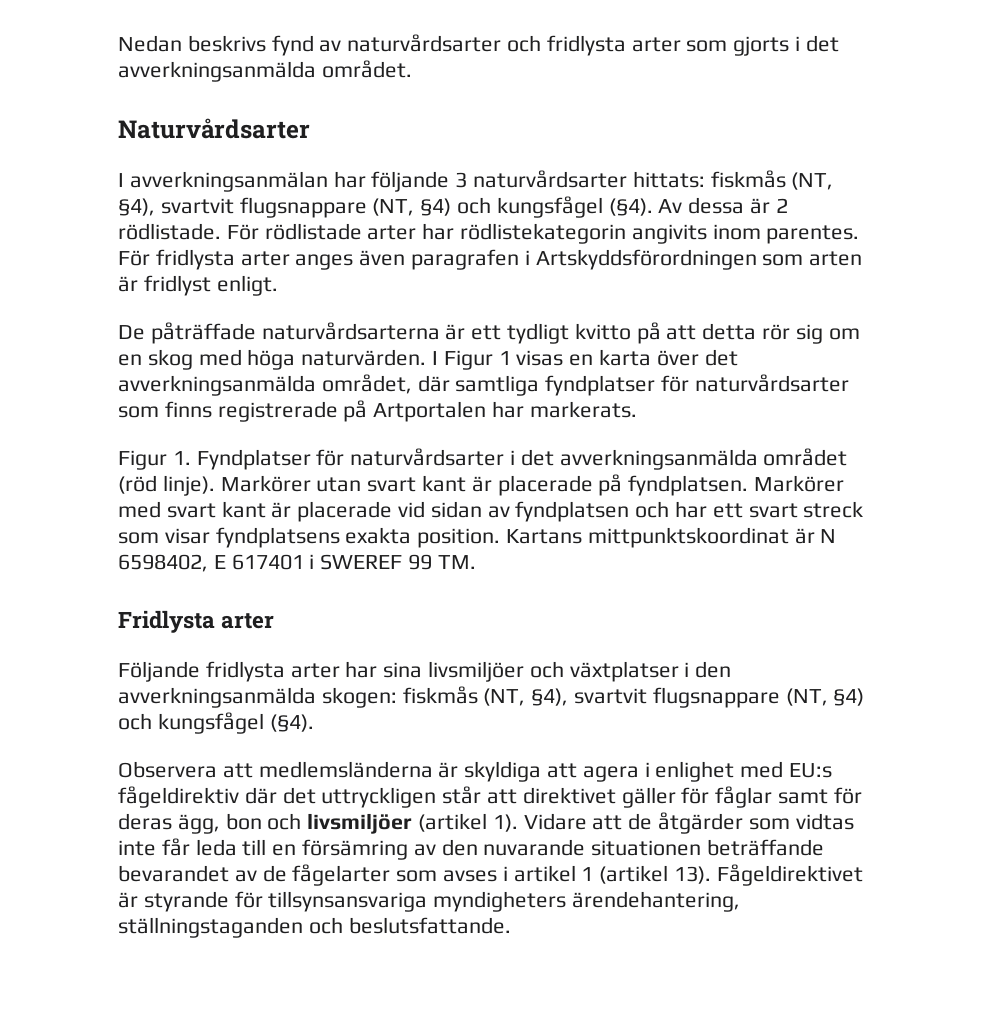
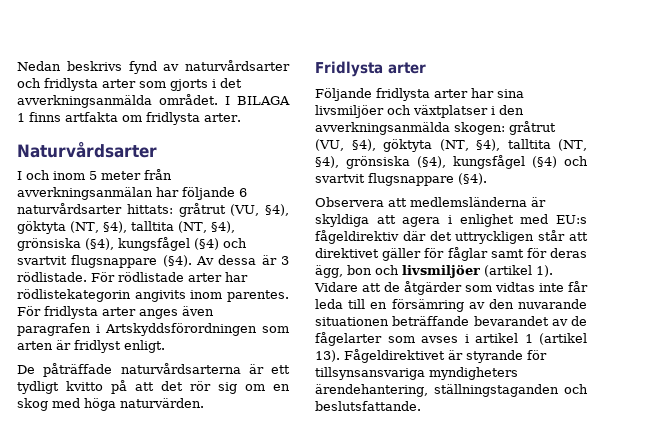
- Nedan beskrivs fynd av naturvårdsarter och fridlysta arter som gjorts i det avverkningsanmälda området.
+ Nedan beskrivs fynd av naturvårdsarter och fridlysta arter som gjorts i det avverkningsanmälda området. I BILAGA 1 finns artfakta om fridlysta arter.
  Naturvårdsarter
- I avverkningsanmälan har följande 3 naturvårdsarter hittats: fiskmås (NT, §4), svartvit flugsnappare (NT, §4) och kungsfågel (§4).
+ I och inom 5 meter från avverkningsanmälan har följande 6 naturvårdsarter hittats: gråtrut (VU, §4), göktyta (NT, §4), talltita (NT, §4), grönsiska (§4), kungsfågel (§4) och svartvit flugsnappare (§4).
- Av dessa är 2 rödlistade.
+ Av dessa är 3 rödlistade.
- De påträffade naturvårdsarterna är ett tydligt kvitto på att detta rör sig om en skog med höga naturvärden. I Figur 1 visas en karta över det avverkningsanmälda området, där samtliga fyndplatser för naturvårdsarter som finns registrerade på Artportalen har markerats.
- Figur 1. Fyndplatser för naturvårdsarter i det avverkningsanmälda området (röd linje). Markörer utan svart kant är placerade på fyndplatsen. Markörer med svart kant är placerade vid sidan av fyndplatsen och har ett svart streck som visar fyndplatsens exakta position. Kartans mittpunktskoordinat är N 6598402, E 617401 i SWEREF 99 TM.
+ De påträffade naturvårdsarterna är ett tydligt kvitto på att det rör sig om en skog med höga naturvärden.
- Följande fridlysta arter har sina livsmiljöer och växtplatser i den avverkningsanmälda skogen: fiskmås (NT, §4), svartvit flugsnappare (NT, §4) och kungsfågel (§4).
+ Följande fridlysta arter har sina livsmiljöer och växtplatser i den avverkningsanmälda skogen: gråtrut (VU, §4), göktyta (NT, §4), talltita (NT, §4), grönsiska (§4), kungsfågel (§4) och svartvit flugsnappare (§4).

